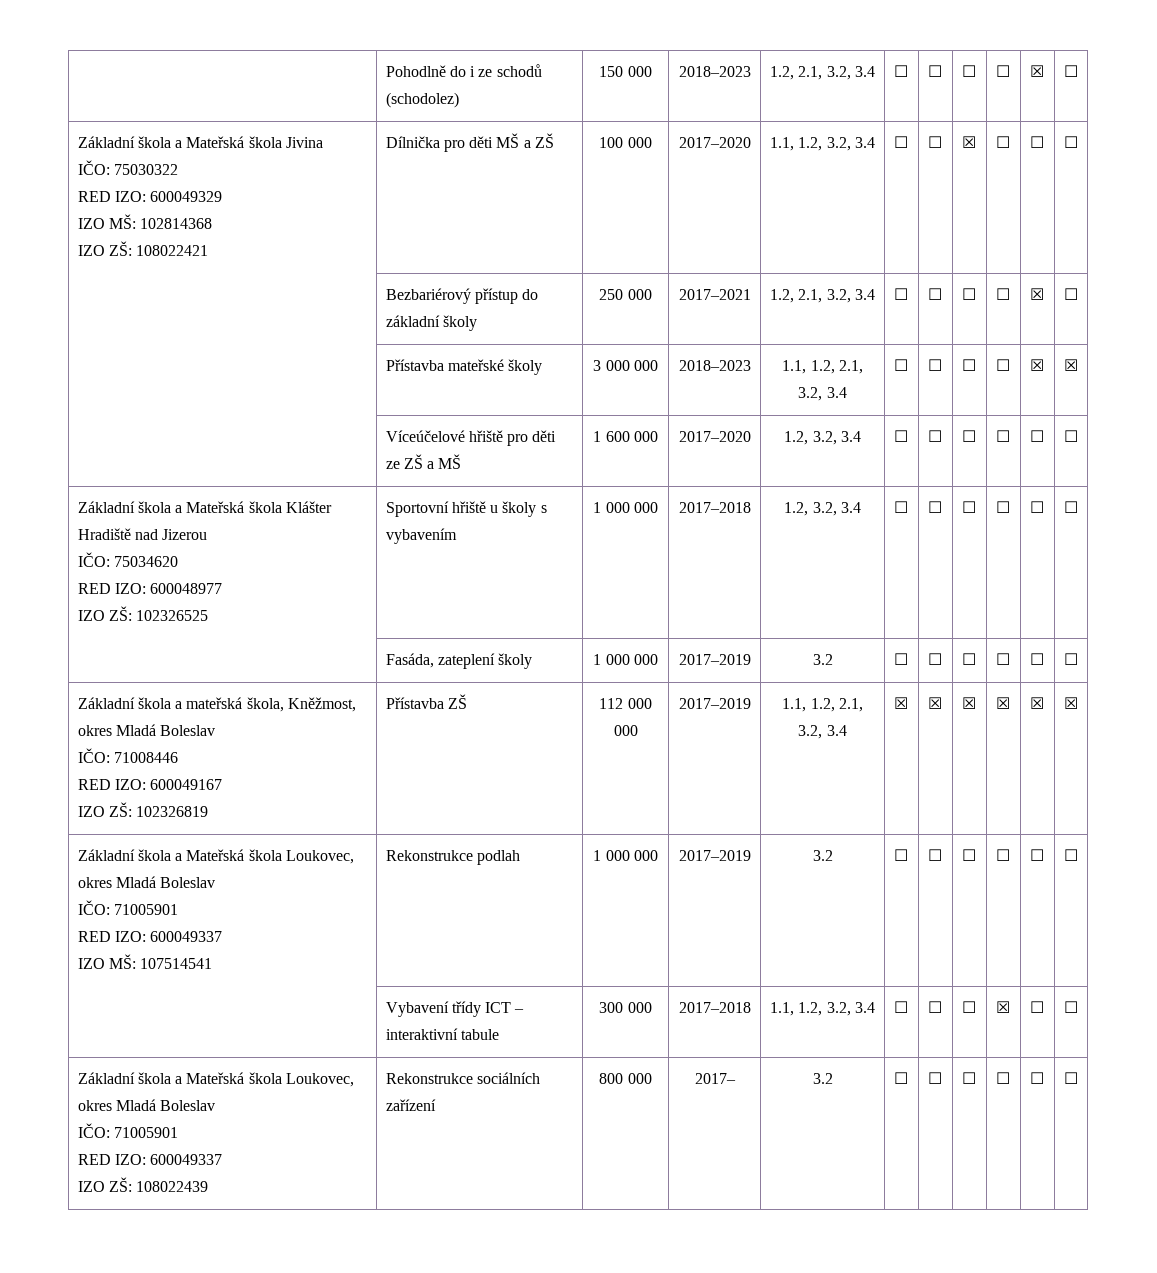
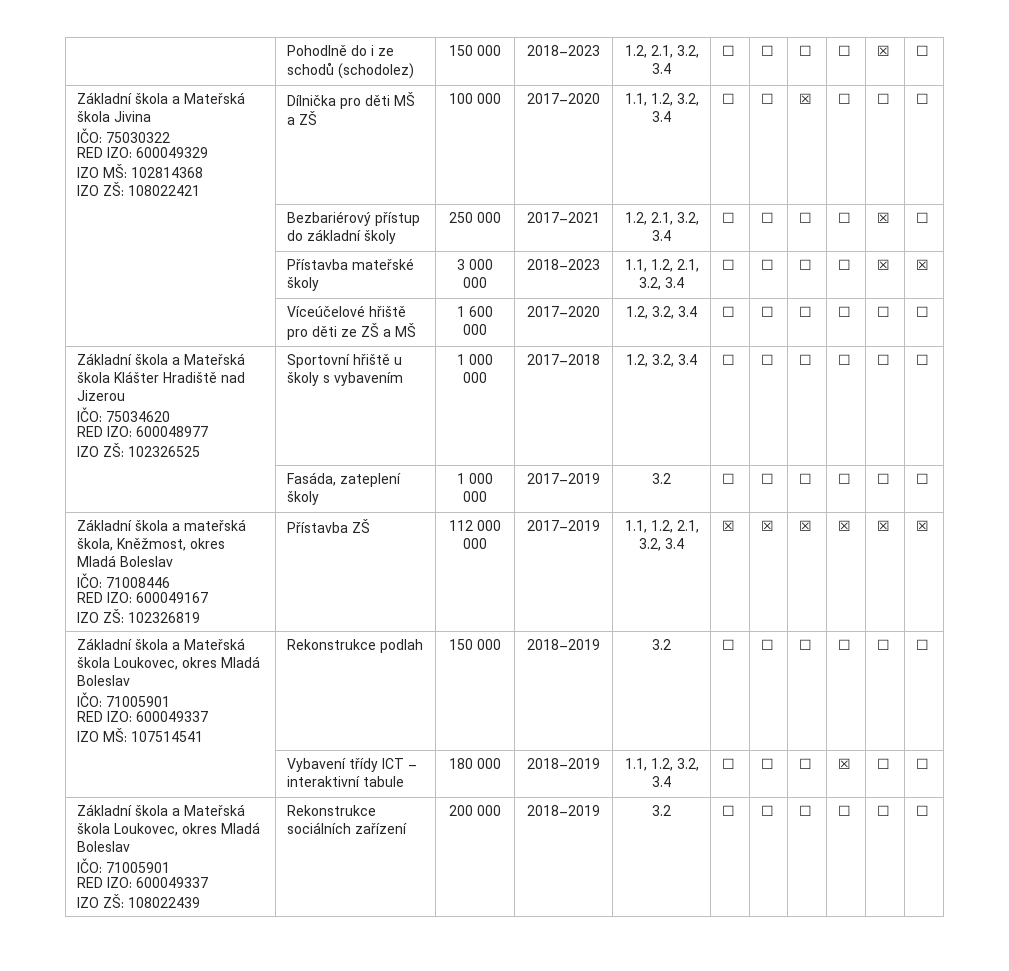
  Základní škola a mateřská škola, Kněžmost, okres Mladá Boleslav
  IČO: 71008446
  RED IZO: 600049167
  IZO ZŠ: 102326819 | Přístavba ZŠ | 112 000 000 | 2017–2019 | 1.1, 1.2, 2.1, 3.2, 3.4 | ☒ | ☒ | ☒ | ☒ | ☒ | ☒
  Základní škola a Mateřská škola Loukovec, okres Mladá Boleslav
  IČO: 71005901
  RED IZO: 600049337
- IZO MŠ: 107514541 | Rekonstrukce podlah | 1 000 000 | 2017–2019 | 3.2 | ☐ | ☐ | ☐ | ☐ | ☐ | ☐
+ IZO MŠ: 107514541 | Rekonstrukce podlah | 150 000 | 2018–2019 | 3.2 | ☐ | ☐ | ☐ | ☐ | ☐ | ☐
- | Vybavení třídy ICT – interaktivní tabule | 300 000 | 2017–2018 | 1.1, 1.2, 3.2, 3.4 | ☐ | ☐ | ☐ | ☒ | ☐ | ☐
+ | Vybavení třídy ICT – interaktivní tabule | 180 000 | 2018–2019 | 1.1, 1.2, 3.2, 3.4 | ☐ | ☐ | ☐ | ☒ | ☐ | ☐
  Základní škola a Mateřská škola Loukovec, okres Mladá Boleslav
  IČO: 71005901
  RED IZO: 600049337
- IZO ZŠ: 108022439 | Rekonstrukce sociálních zařízení | 800 000 | 2017– | 3.2 | ☐ | ☐ | ☐ | ☐ | ☐ | ☐
+ IZO ZŠ: 108022439 | Rekonstrukce sociálních zařízení | 200 000 | 2018–2019 | 3.2 | ☐ | ☐ | ☐ | ☐ | ☐ | ☐

